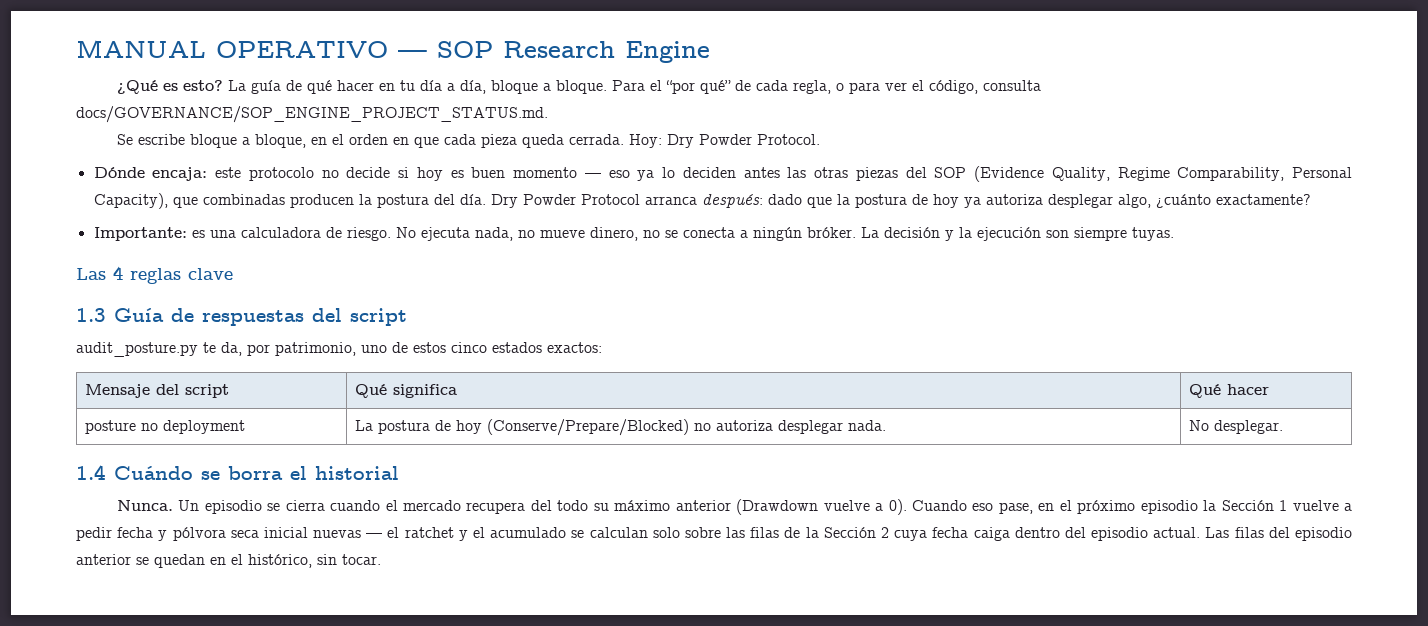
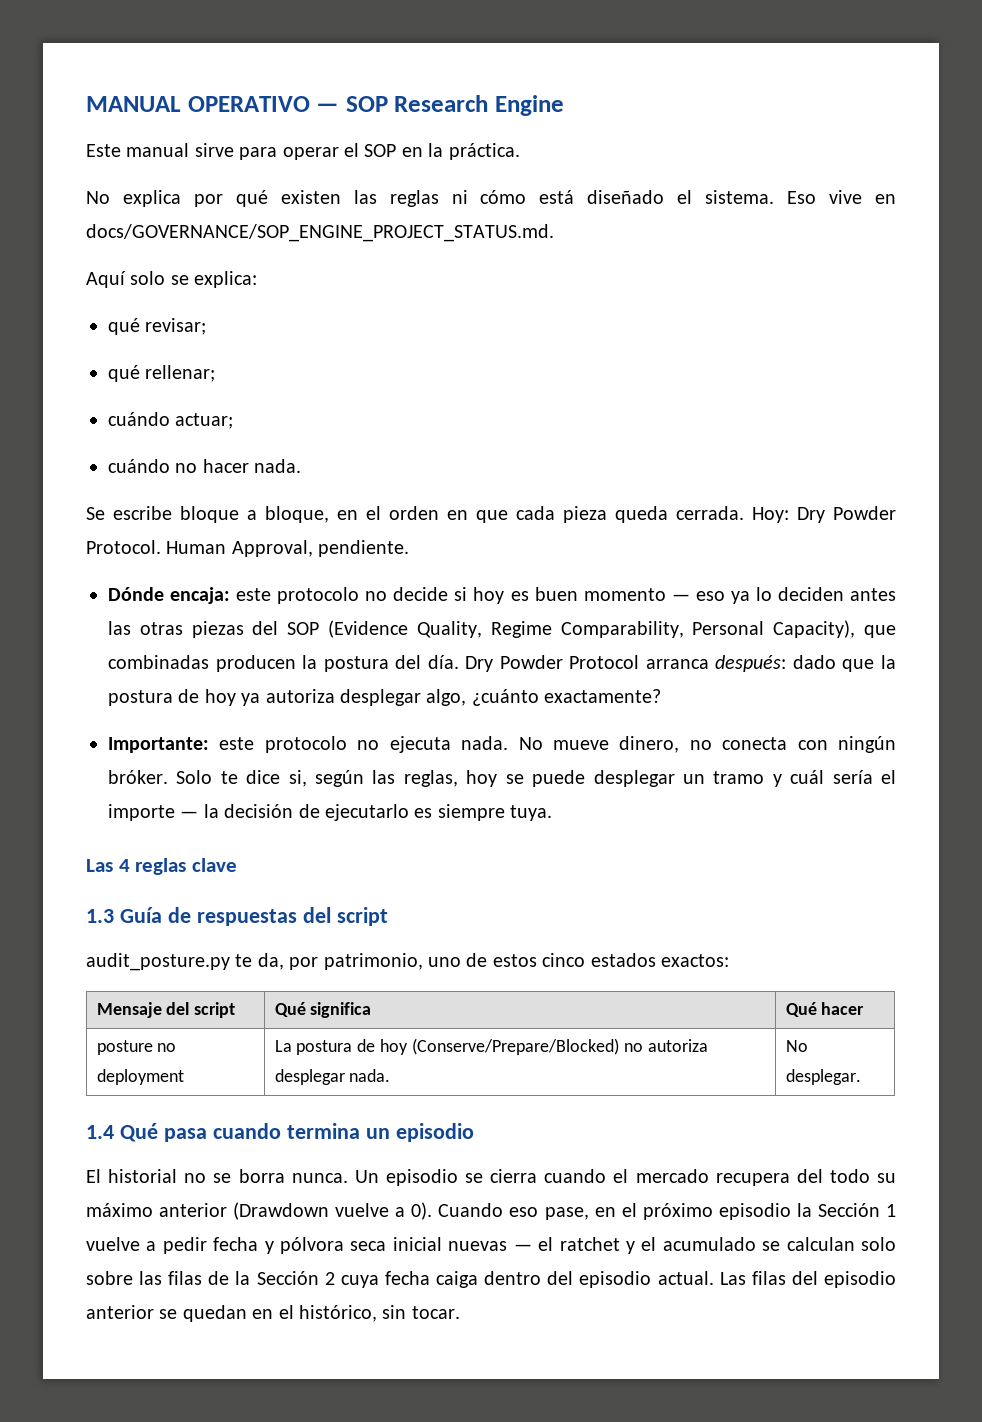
- ¿Qué es esto? La guía de qué hacer en tu día a día, bloque a bloque. Para el “por qué” de cada regla, o para ver el código, consulta docs/GOVERNANCE/SOP_ENGINE_PROJECT_STATUS.md.
+ Este manual sirve para operar el SOP en la práctica.
+ No explica por qué existen las reglas ni cómo está diseñado el sistema. Eso vive en docs/GOVERNANCE/SOP_ENGINE_PROJECT_STATUS.md.
+ Aquí solo se explica:
+ qué revisar;
+ qué rellenar;
+ cuándo actuar;
+ cuándo no hacer nada.
+ Human Approval, pendiente.
- Importante: es una calculadora de riesgo. No ejecuta nada, no mueve dinero, no se conecta a ningún bróker. La decisión y la ejecución son siempre tuyas.
+ Importante: este protocolo no ejecuta nada. No mueve dinero, no conecta con ningún bróker. Solo te dice si, según las reglas, hoy se puede desplegar un tramo y cuál sería el importe — la decisión de ejecutarlo es siempre tuya.
- 1.4 Cuándo se borra el historial
- Nunca.
+ 1.4 Qué pasa cuando termina un episodio
+ El historial no se borra nunca.

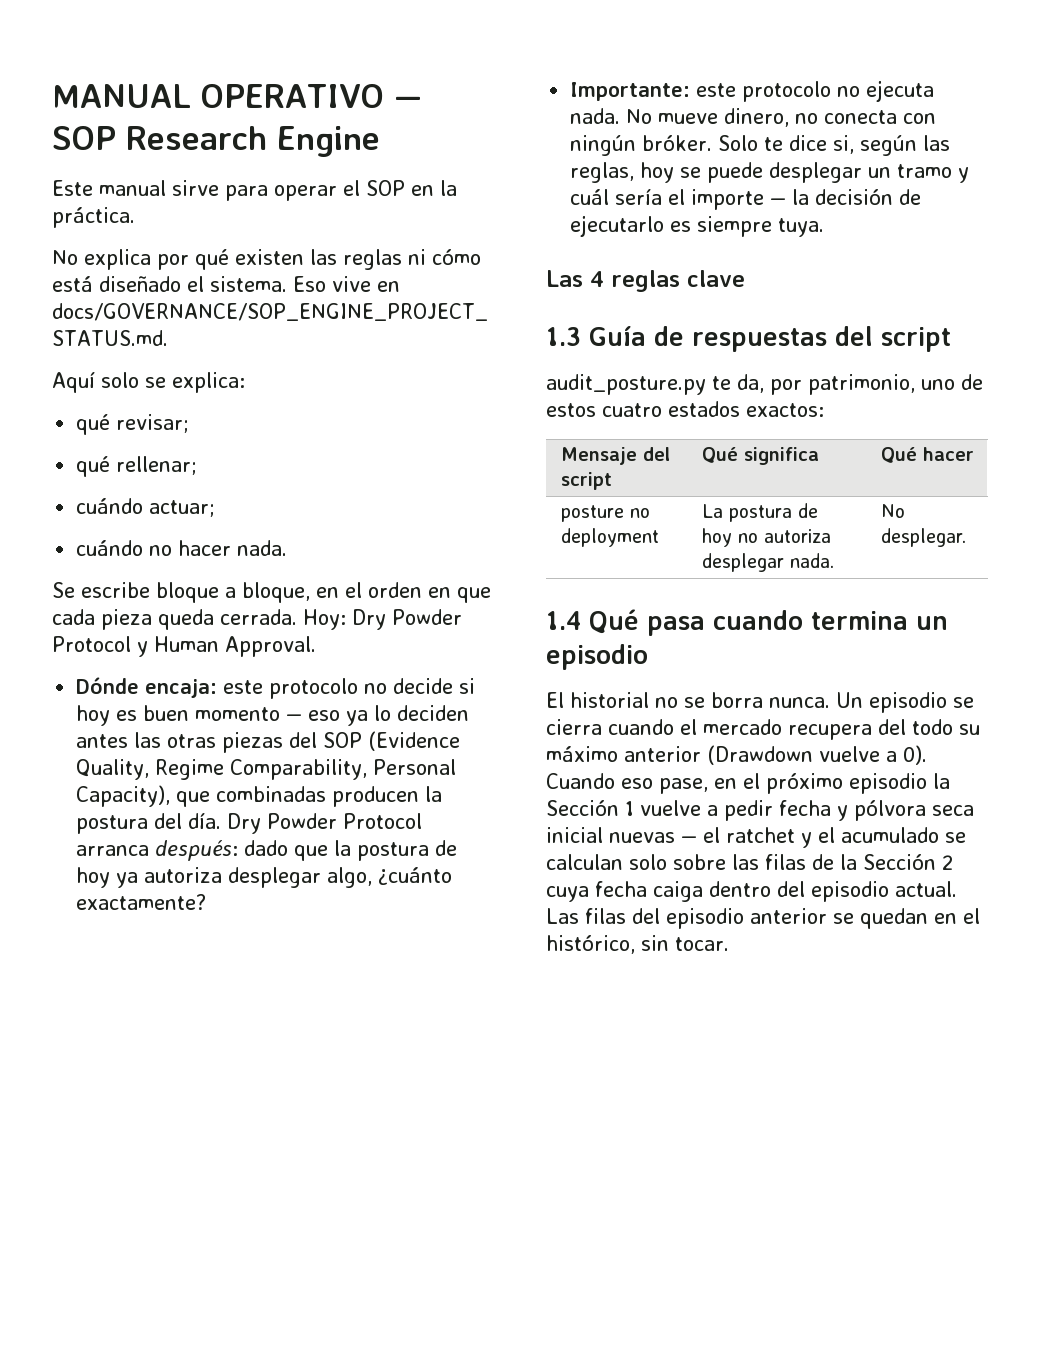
- Hoy: Dry Powder Protocol. Human Approval, pendiente.
+ Hoy: Dry Powder Protocol y Human Approval.
- audit_posture.py te da, por patrimonio, uno de estos cinco estados exactos:
+ audit_posture.py te da, por patrimonio, uno de estos cuatro estados exactos:
- posture no deployment | La postura de hoy (Conserve/Prepare/Blocked) no autoriza desplegar nada. | No desplegar.
+ posture no deployment | La postura de hoy no autoriza desplegar nada. | No desplegar.

